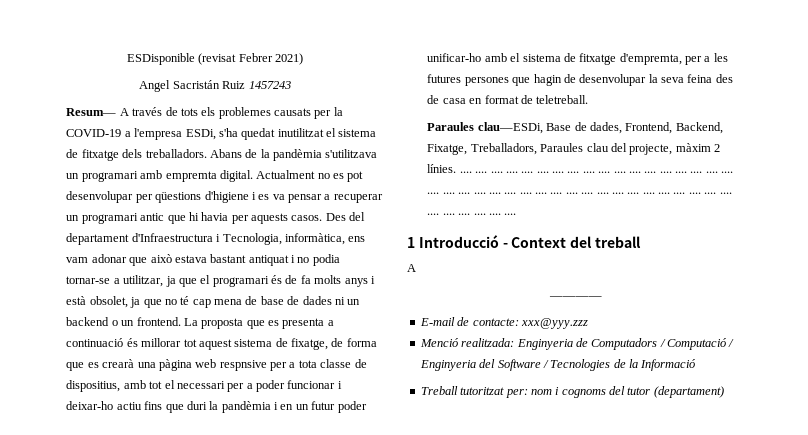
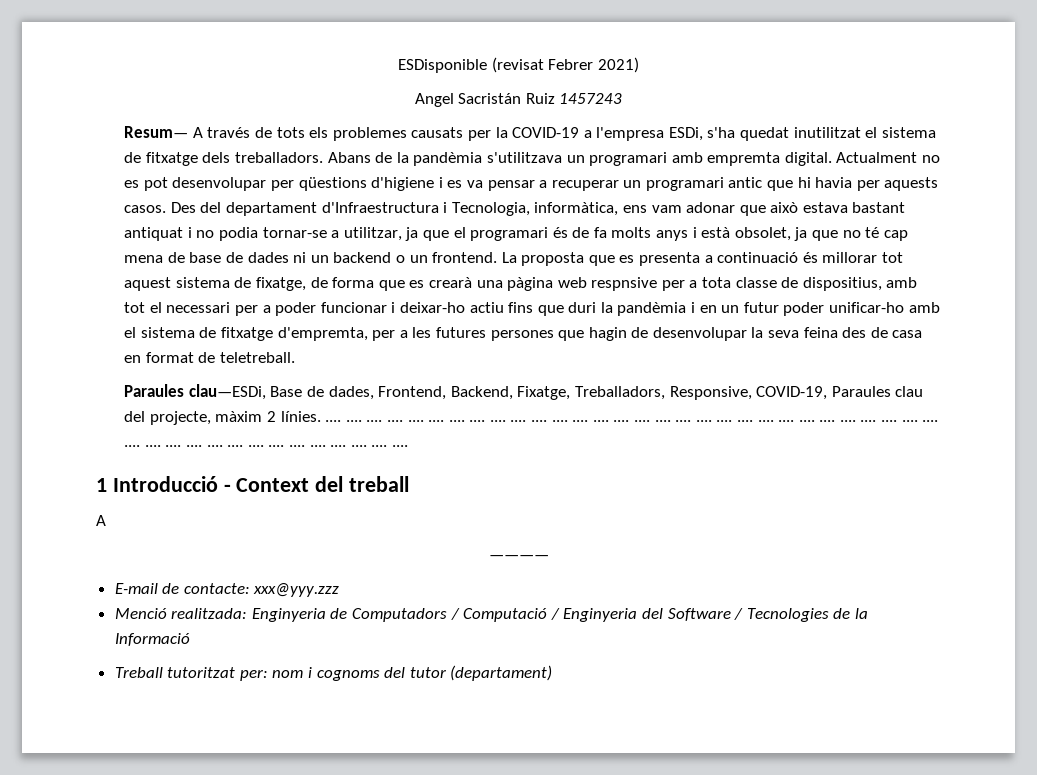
- Paraules clau—ESDi, Base de dades, Frontend, Backend, Fixatge, Treballadors, Paraules clau del projecte, màxim 2 línies. .... .... .... .... .... .... .... .... .... .... .... .... .... .... .... .... .... .... .... .... .... .... .... .... .... .... .... .... .... .... .... .... .... .... .... .... .... .... .... .... .... .... .... ....
+ Paraules clau—ESDi, Base de dades, Frontend, Backend, Fixatge, Treballadors, Responsive, COVID-19, Paraules clau del projecte, màxim 2 línies. .... .... .... .... .... .... .... .... .... .... .... .... .... .... .... .... .... .... .... .... .... .... .... .... .... .... .... .... .... .... .... .... .... .... .... .... .... .... .... .... .... .... .... ....

